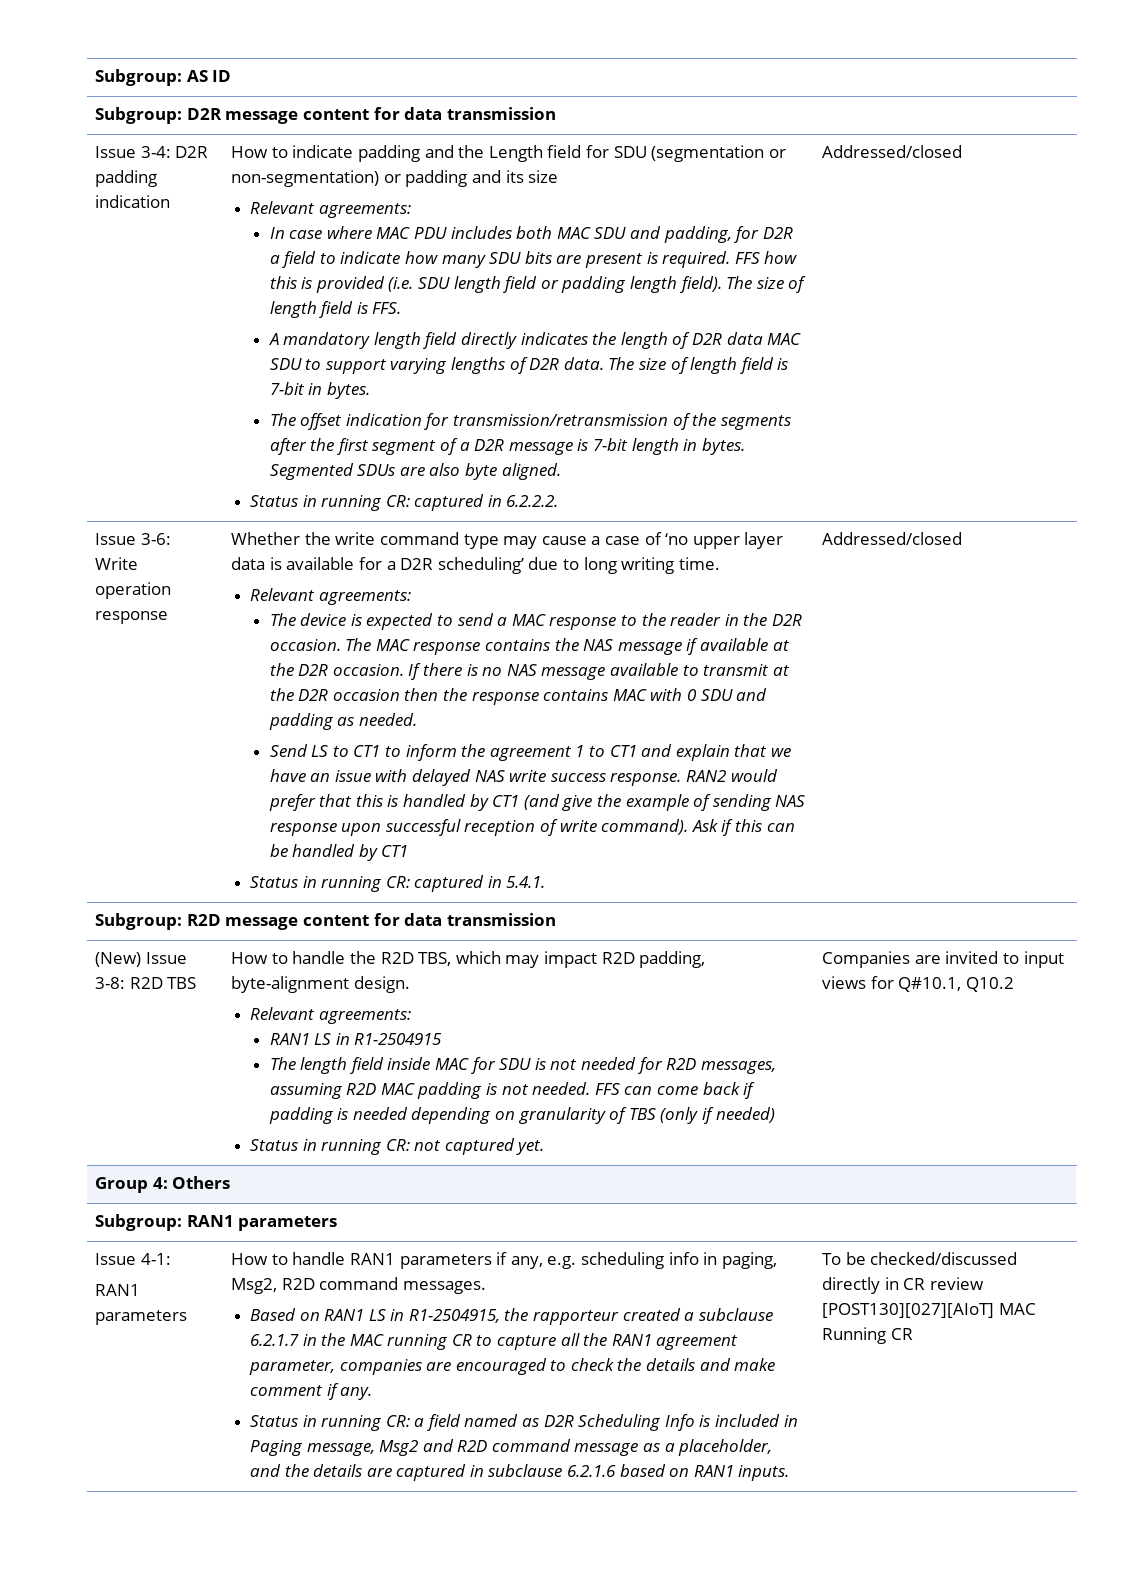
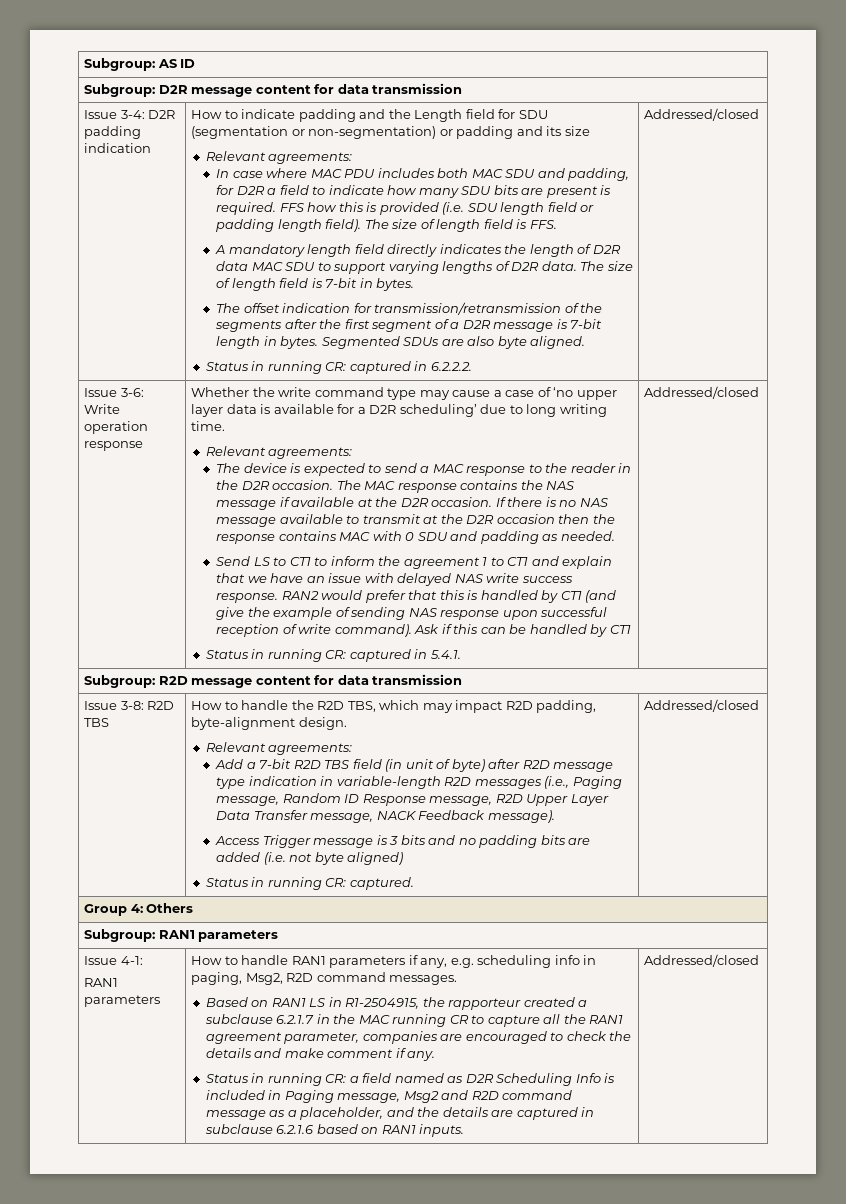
- (New) Issue 3-8: R2D TBS
+ Issue 3-8: R2D TBS
- RAN1 LS in R1-2504915
- The length field inside MAC for SDU is not needed for R2D messages, assuming R2D MAC padding is not needed. FFS can come back if padding is needed depending on granularity of TBS (only if needed)
- Status in running CR: not captured yet. | Companies are invited to input views for Q#10.1, Q10.2
+ Add a 7-bit R2D TBS field (in unit of byte) after R2D message type indication in variable-length R2D messages (i.e., Paging message, Random ID Response message, R2D Upper Layer Data Transfer message, NACK Feedback message).
+ Access Trigger message is 3 bits and no padding bits are added (i.e. not byte aligned)
+ Status in running CR: captured. | Addressed/closed
- Status in running CR: a field named as D2R Scheduling Info is included in Paging message, Msg2 and R2D command message as a placeholder, and the details are captured in subclause 6.2.1.6 based on RAN1 inputs. | To be checked/discussed directly in CR review [POST130][027][AIoT] MAC Running CR
+ Status in running CR: a field named as D2R Scheduling Info is included in Paging message, Msg2 and R2D command message as a placeholder, and the details are captured in subclause 6.2.1.6 based on RAN1 inputs. | Addressed/closed

